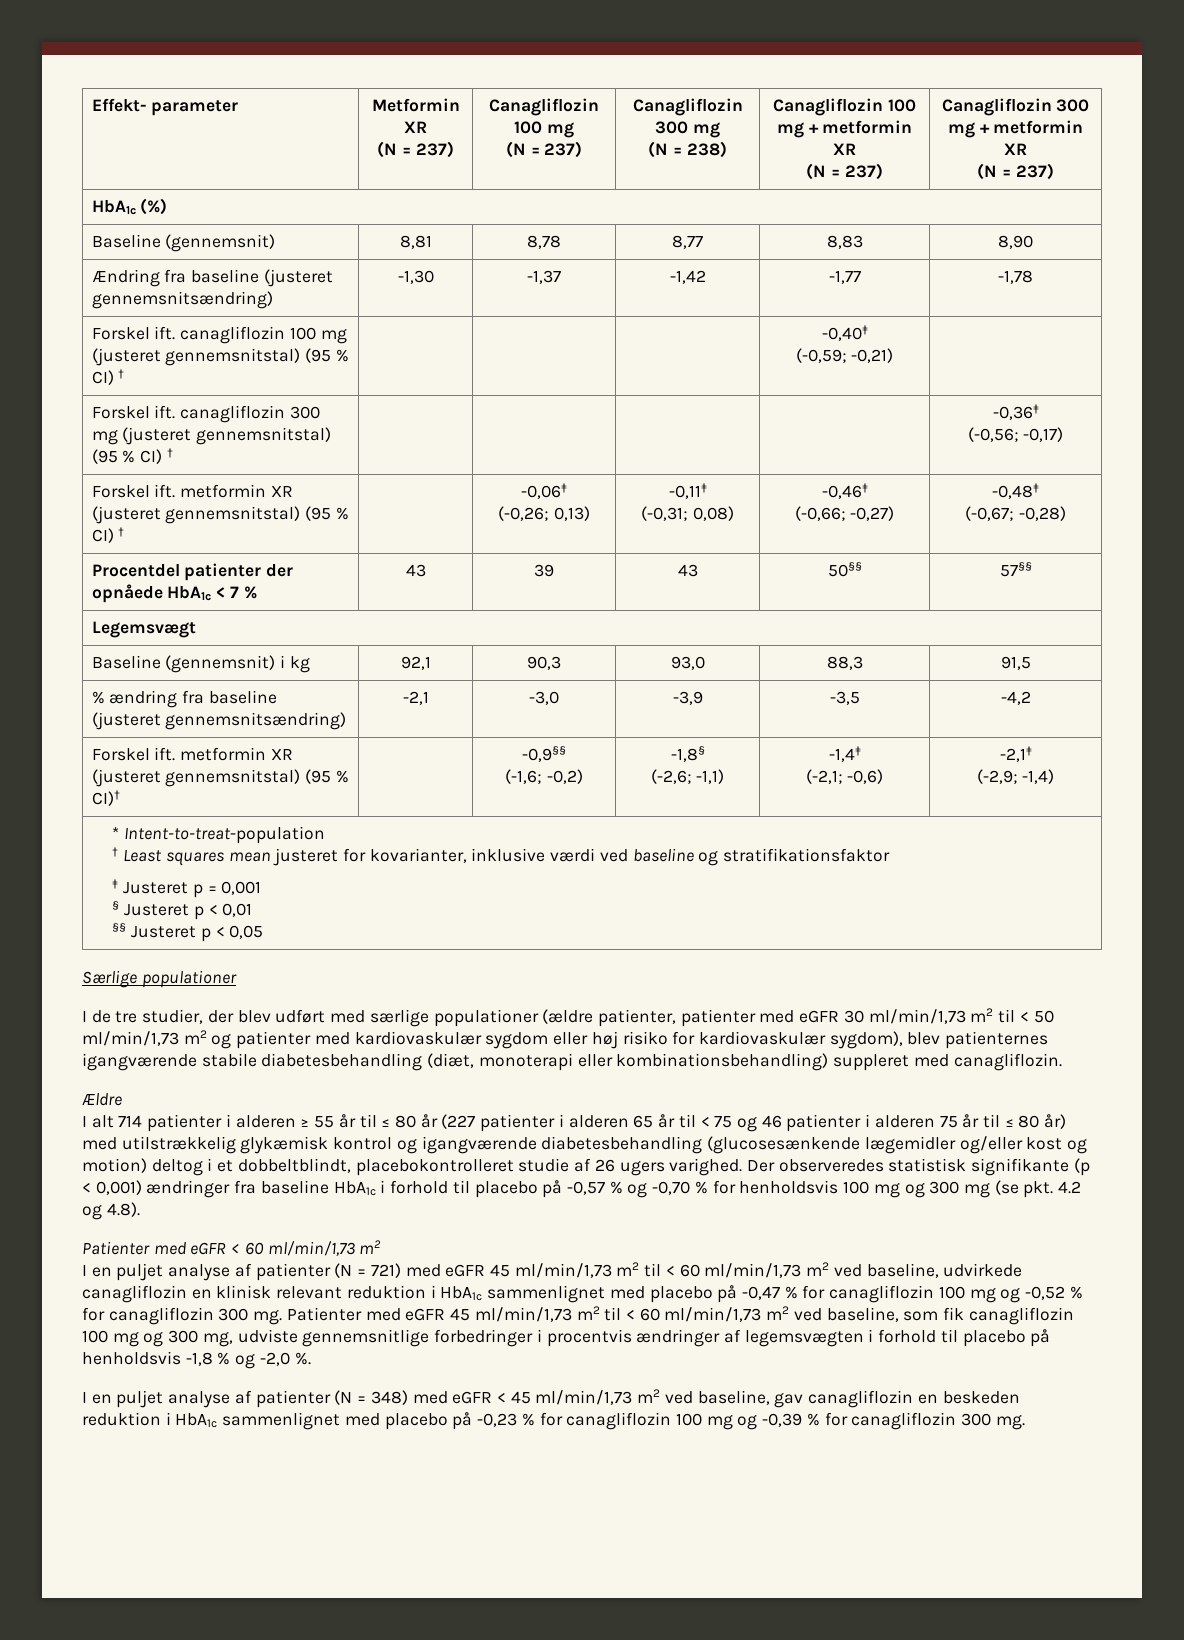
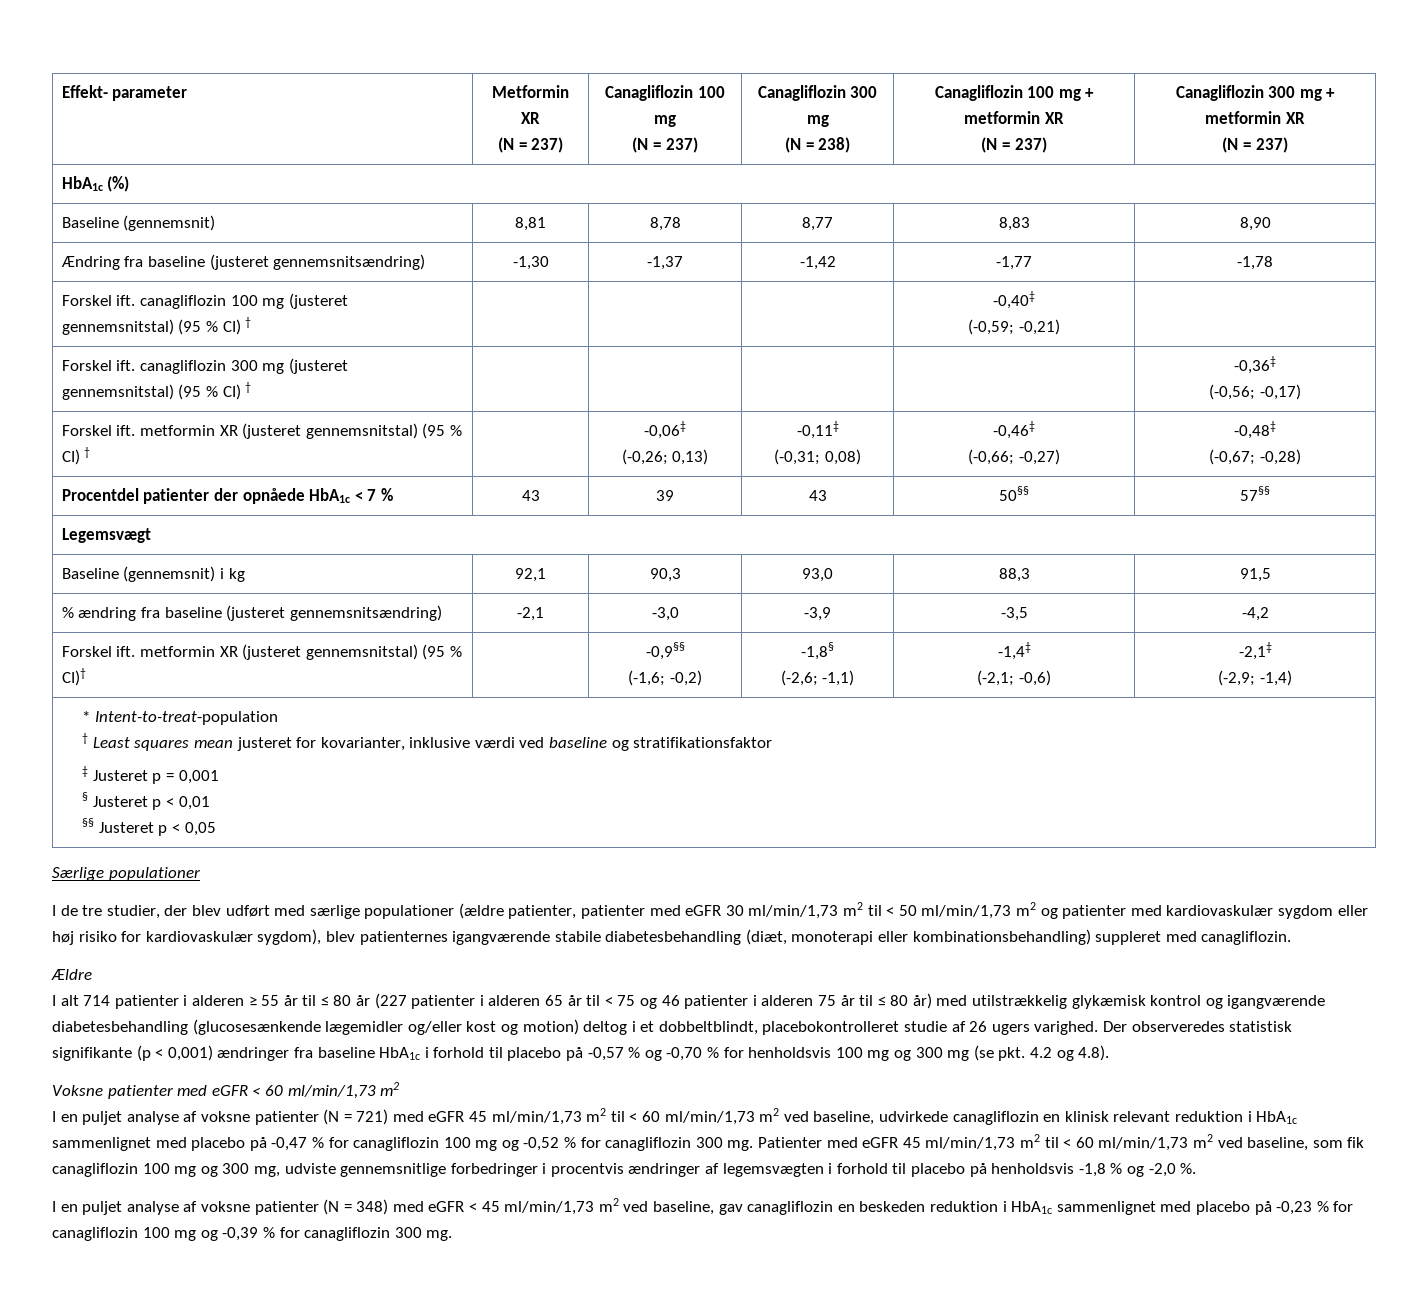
- Patienter med eGFR < 60 ml/min/1,73 m2
+ Voksne patienter med eGFR < 60 ml/min/1,73 m2
- I en puljet analyse af patienter (N = 721) med eGFR 45 ml/min/1,73 m2 til < 60 ml/min/1,73 m2 ved baseline, udvirkede canagliflozin en klinisk relevant reduktion i HbA1c sammenlignet med placebo på -0,47 % for canagliflozin 100 mg og -0,52 % for canagliflozin 300 mg.
+ I en puljet analyse af voksne patienter (N = 721) med eGFR 45 ml/min/1,73 m2 til < 60 ml/min/1,73 m2 ved baseline, udvirkede canagliflozin en klinisk relevant reduktion i HbA1c sammenlignet med placebo på -0,47 % for canagliflozin 100 mg og -0,52 % for canagliflozin 300 mg.
- I en puljet analyse af patienter (N = 348) med eGFR < 45 ml/min/1,73 m2 ved baseline, gav canagliflozin en beskeden reduktion i HbA1c sammenlignet med placebo på -0,23 % for canagliflozin 100 mg og -0,39 % for canagliflozin 300 mg.
+ I en puljet analyse af voksne patienter (N = 348) med eGFR < 45 ml/min/1,73 m2 ved baseline, gav canagliflozin en beskeden reduktion i HbA1c sammenlignet med placebo på -0,23 % for canagliflozin 100 mg og -0,39 % for canagliflozin 300 mg.

